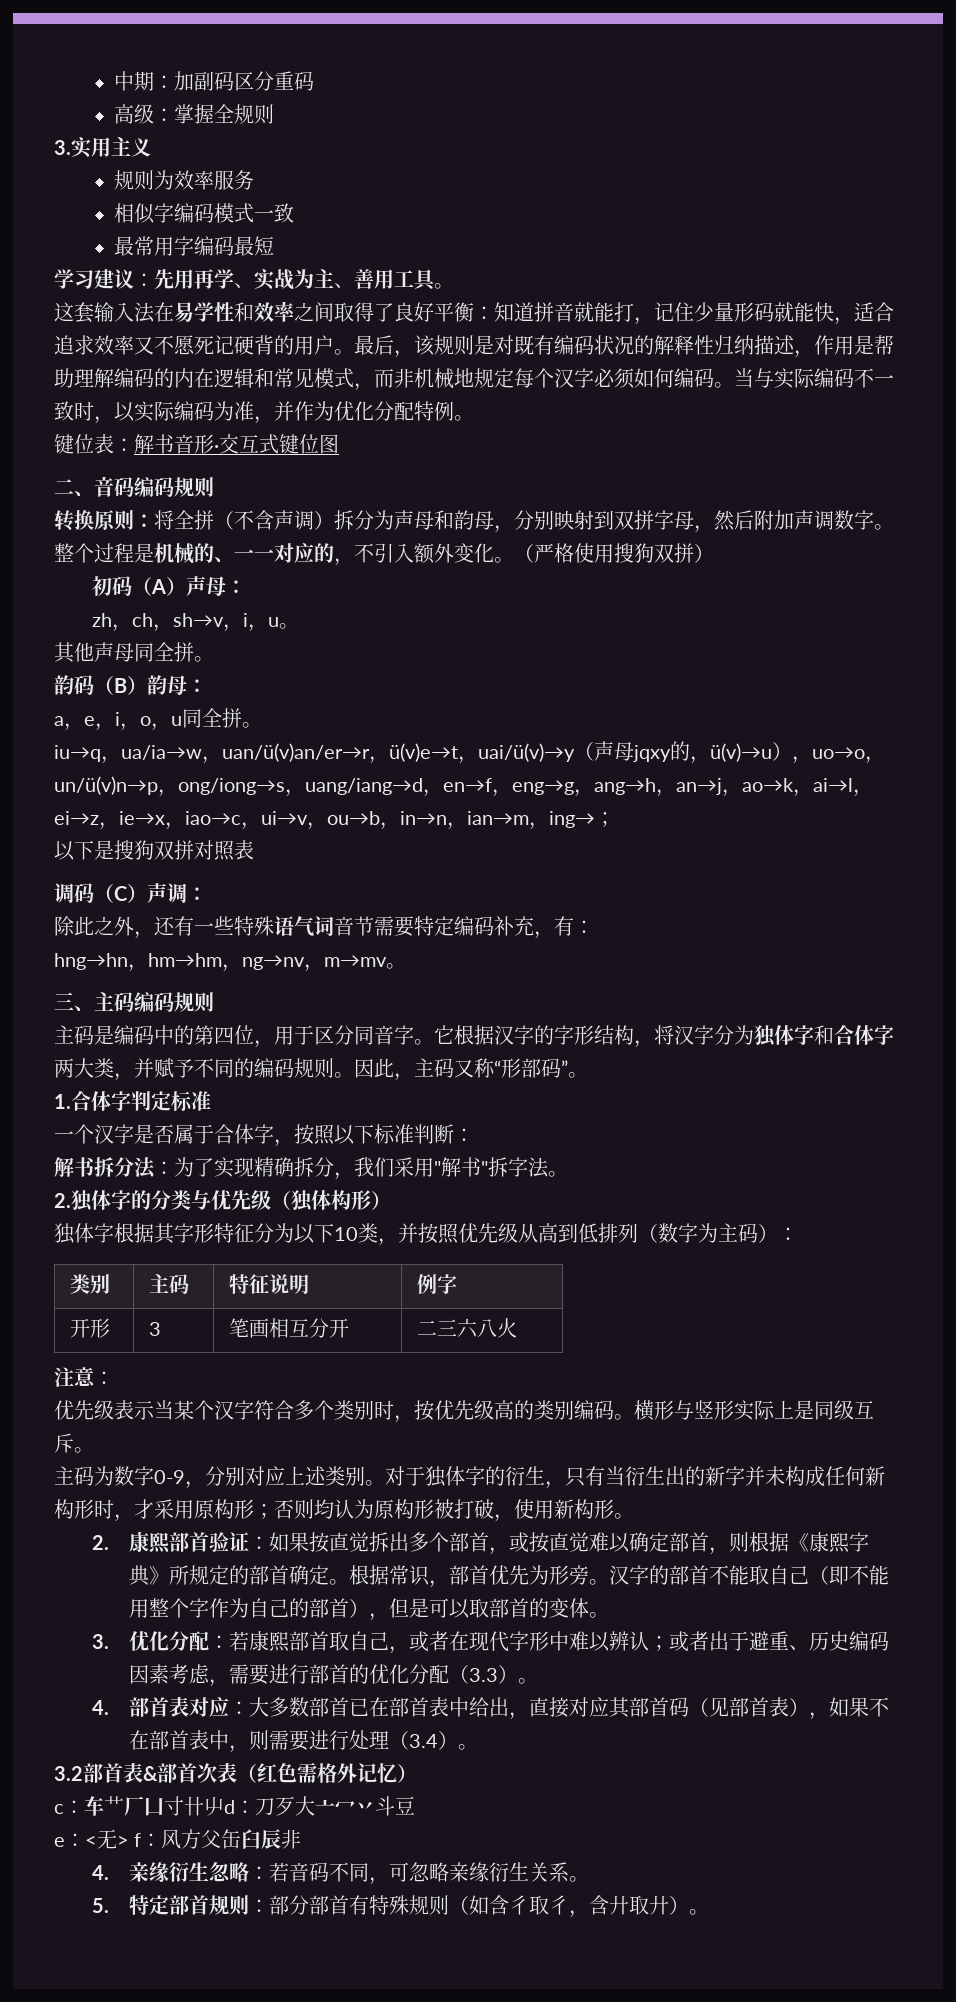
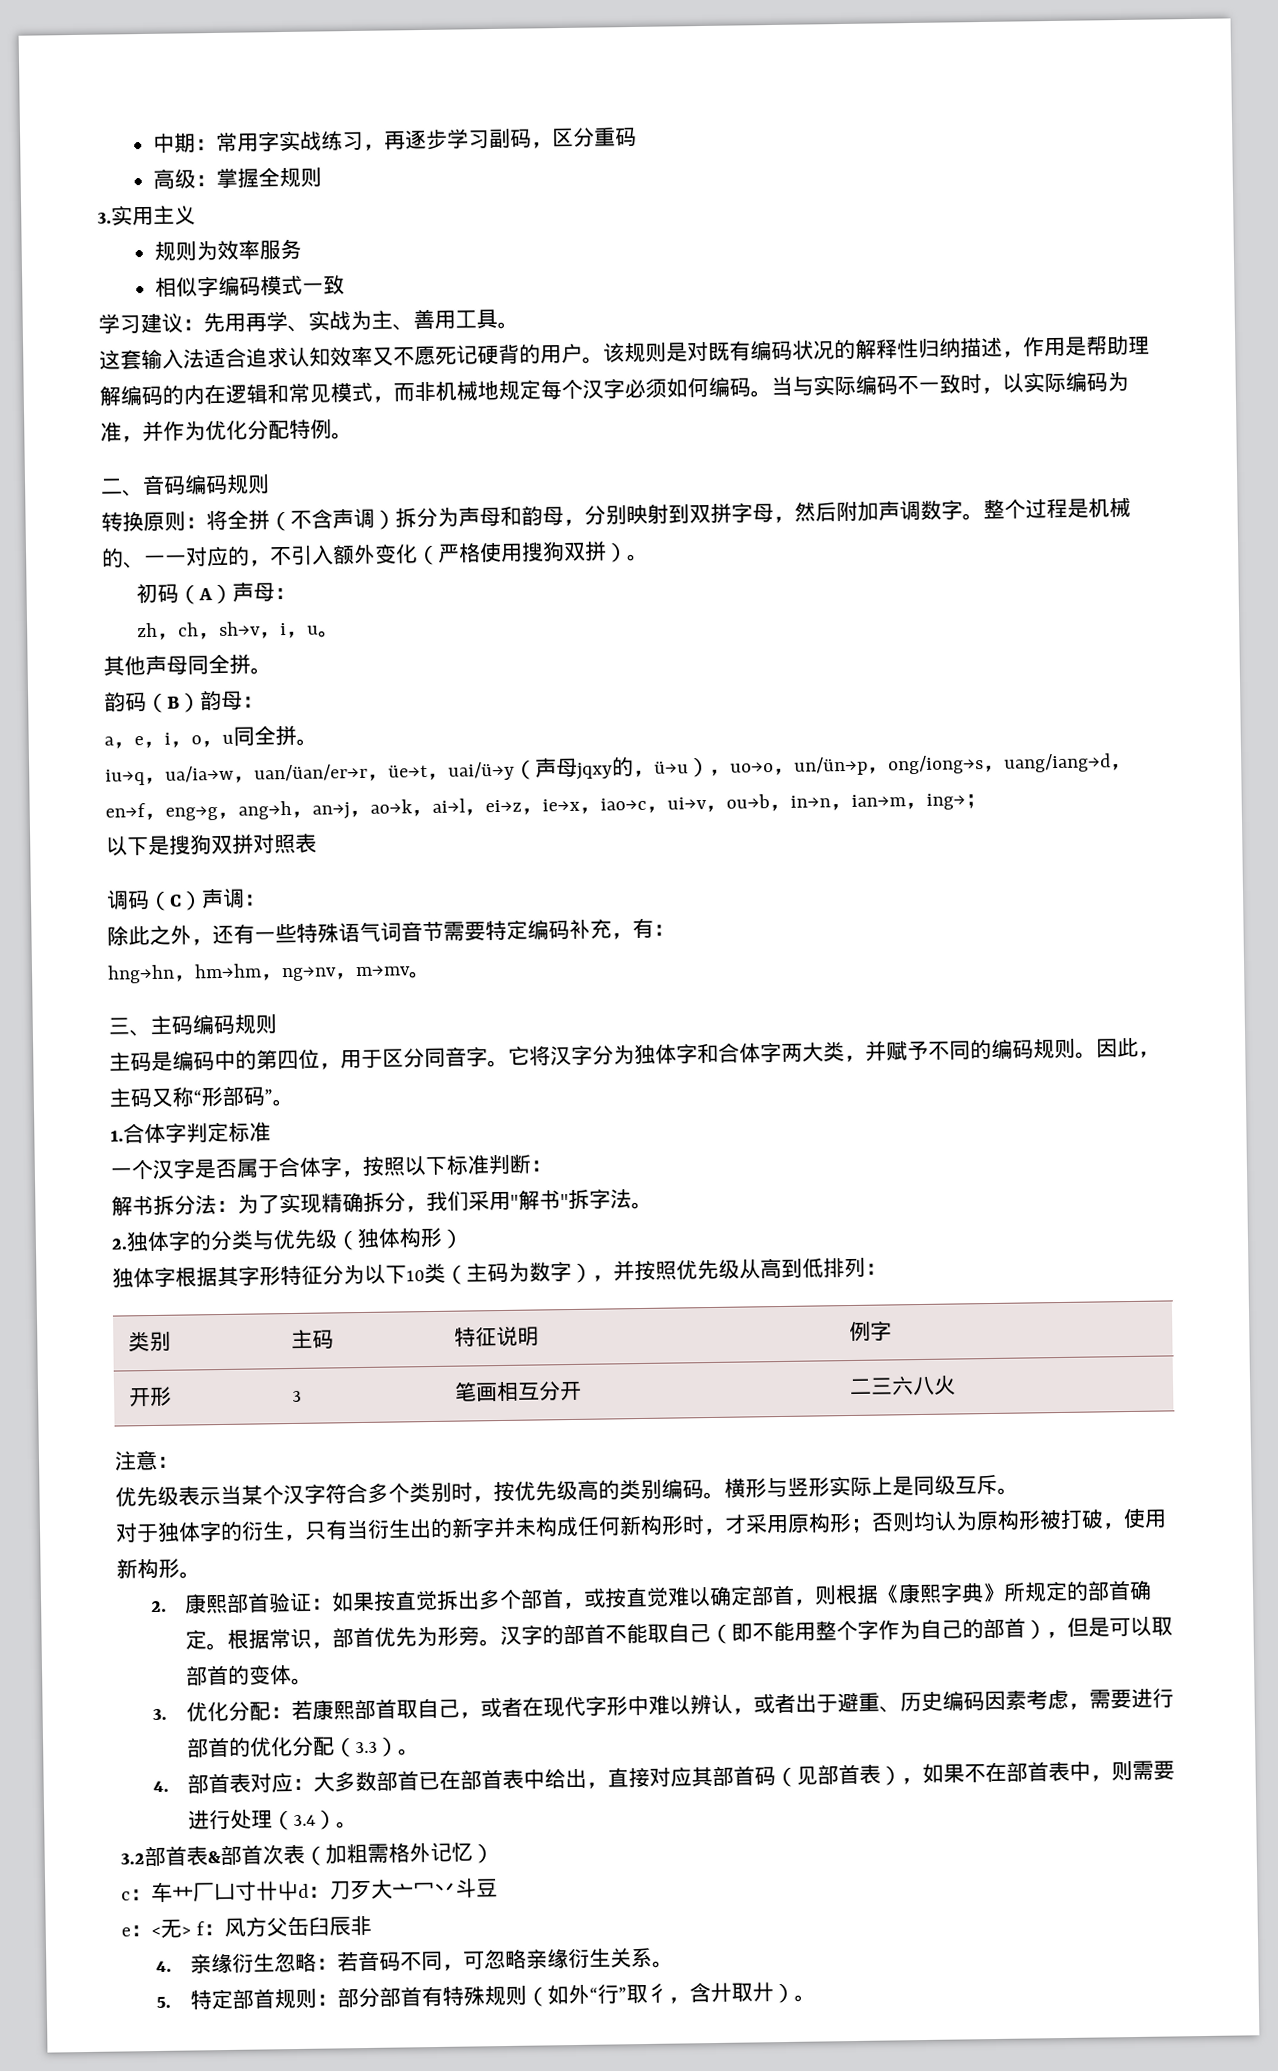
- 中期：加副码区分重码
+ 中期：常用字实战练习，再逐步学习副码，区分重码
- 最常用字编码最短
- 这套输入法在易学性和效率之间取得了良好平衡：知道拼音就能打，记住少量形码就能快，适合追求效率又不愿死记硬背的用户。
+ 这套输入法适合追求认知效率又不愿死记硬背的用户。
- 最后，该规则是对既有编码状况的解释性归纳描述，作用是帮助理解编码的内在逻辑和常见模式，而非机械地规定每个汉字必须如何编码。
+ 该规则是对既有编码状况的解释性归纳描述，作用是帮助理解编码的内在逻辑和常见模式，而非机械地规定每个汉字必须如何编码。
- 键位表：解书音形·交互式键位图
- 整个过程是机械的、一一对应的，不引入额外变化。（严格使用搜狗双拼）
+ 整个过程是机械的、一一对应的，不引入额外变化（严格使用搜狗双拼）。
- iu→q，ua/ia→w，uan/ü(v)an/er→r，ü(v)e→t，uai/ü(v)→y（声母jqxy的，ü(v)→u），uo→o，un/ü(v)n→p，ong/iong→s，uang/iang→d，en→f，eng→g，ang→h，an→j，ao→k，ai→l，ei→z，ie→x，iao→c，ui→v，ou→b，in→n，ian→m，ing→；
+ iu→q，ua/ia→w，uan/üan/er→r，üe→t，uai/ü→y（声母jqxy的，ü→u），uo→o，un/ün→p，ong/iong→s，uang/iang→d，en→f，eng→g，ang→h，an→j，ao→k，ai→l，ei→z，ie→x，iao→c，ui→v，ou→b，in→n，ian→m，ing→；
- 它根据汉字的字形结构，将汉字分为独体字和合体字两大类，并赋予不同的编码规则。
+ 它将汉字分为独体字和合体字两大类，并赋予不同的编码规则。
- 独体字根据其字形特征分为以下10类，并按照优先级从高到低排列（数字为主码）：
+ 独体字根据其字形特征分为以下10类（主码为数字），并按照优先级从高到低排列：
- 主码为数字0-9，分别对应上述类别。
- 3.优化分配：若康熙部首取自己，或者在现代字形中难以辨认；或者出于避重、历史编码因素考虑，需要进行部首的优化分配（3.3）。
+ 3.优化分配：若康熙部首取自己，或者在现代字形中难以辨认，或者出于避重、历史编码因素考虑，需要进行部首的优化分配（3.3）。
- 3.2部首表&部首次表（红色需格外记忆）
+ 3.2部首表&部首次表（加粗需格外记忆）
- 5.特定部首规则：部分部首有特殊规则（如含彳取彳，含廾取廾）。
+ 5.特定部首规则：部分部首有特殊规则（如外“行”取彳，含廾取廾）。

